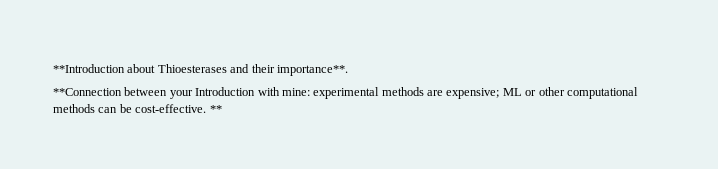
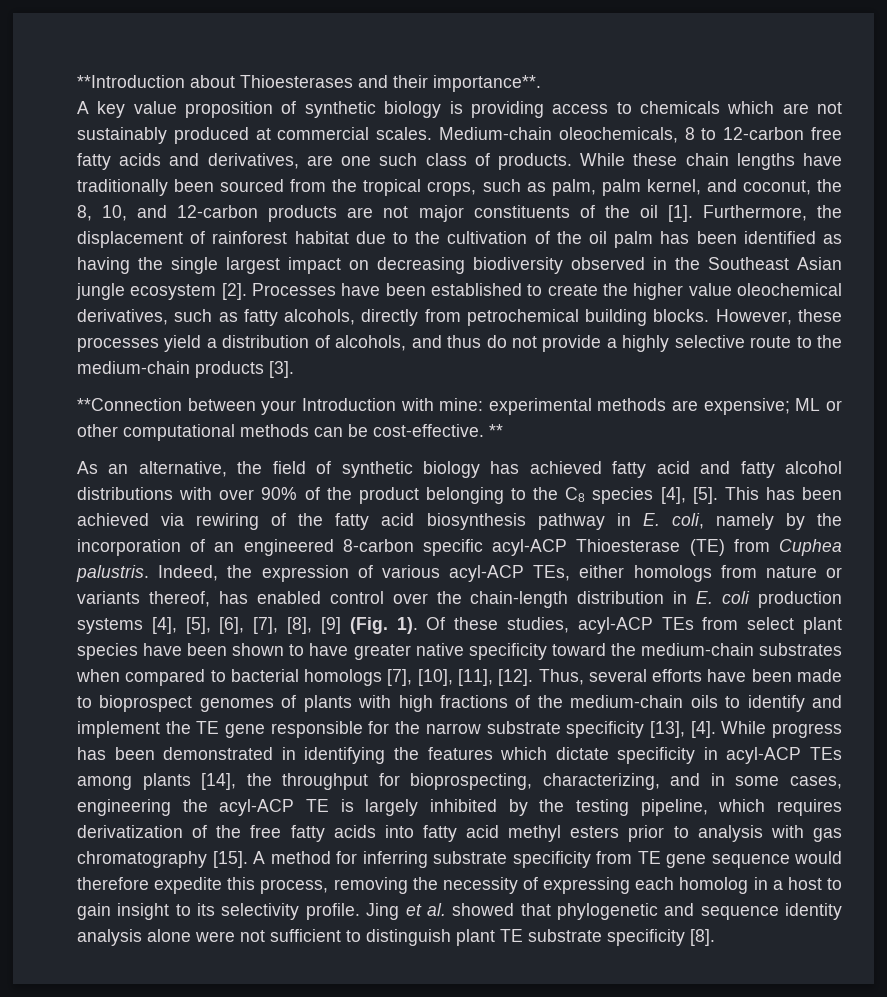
+ A key value proposition of synthetic biology is providing access to chemicals which are not sustainably produced at commercial scales. Medium-chain oleochemicals, 8 to 12-carbon free fatty acids and derivatives, are one such class of products. While these chain lengths have traditionally been sourced from the tropical crops, such as palm, palm kernel, and coconut, the 8, 10, and 12-carbon products are not major constituents of the oil [1]. Furthermore, the displacement of rainforest habitat due to the cultivation of the oil palm has been identified as having the single largest impact on decreasing biodiversity observed in the Southeast Asian jungle ecosystem [2]. Processes have been established to create the higher value oleochemical derivatives, such as fatty alcohols, directly from petrochemical building blocks. However, these processes yield a distribution of alcohols, and thus do not provide a highly selective route to the medium-chain products [3].
+ As an alternative, the field of synthetic biology has achieved fatty acid and fatty alcohol distributions with over 90% of the product belonging to the C8 species [4], [5]. This has been achieved via rewiring of the fatty acid biosynthesis pathway in E. coli, namely by the incorporation of an engineered 8-carbon specific acyl-ACP Thioesterase (TE) from Cuphea palustris. Indeed, the expression of various acyl-ACP TEs, either homologs from nature or variants thereof, has enabled control over the chain-length distribution in E. coli production systems [4], [5], [6], [7], [8], [9] (Fig. 1). Of these studies, acyl-ACP TEs from select plant species have been shown to have greater native specificity toward the medium-chain substrates when compared to bacterial homologs [7], [10], [11], [12]. Thus, several efforts have been made to bioprospect genomes of plants with high fractions of the medium-chain oils to identify and implement the TE gene responsible for the narrow substrate specificity [13], [4]. While progress has been demonstrated in identifying the features which dictate specificity in acyl-ACP TEs among plants [14], the throughput for bioprospecting, characterizing, and in some cases, engineering the acyl-ACP TE is largely inhibited by the testing pipeline, which requires derivatization of the free fatty acids into fatty acid methyl esters prior to analysis with gas chromatography [15]. A method for inferring substrate specificity from TE gene sequence would therefore expedite this process, removing the necessity of expressing each homolog in a host to gain insight to its selectivity profile. Jing et al. showed that phylogenetic and sequence identity analysis alone were not sufficient to distinguish plant TE substrate specificity [8].

